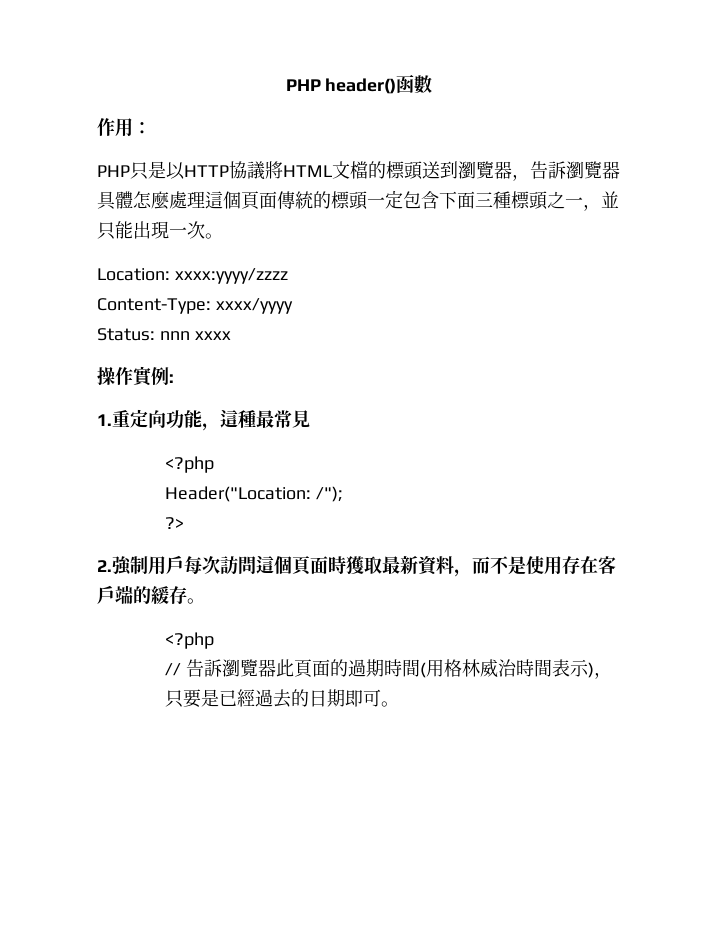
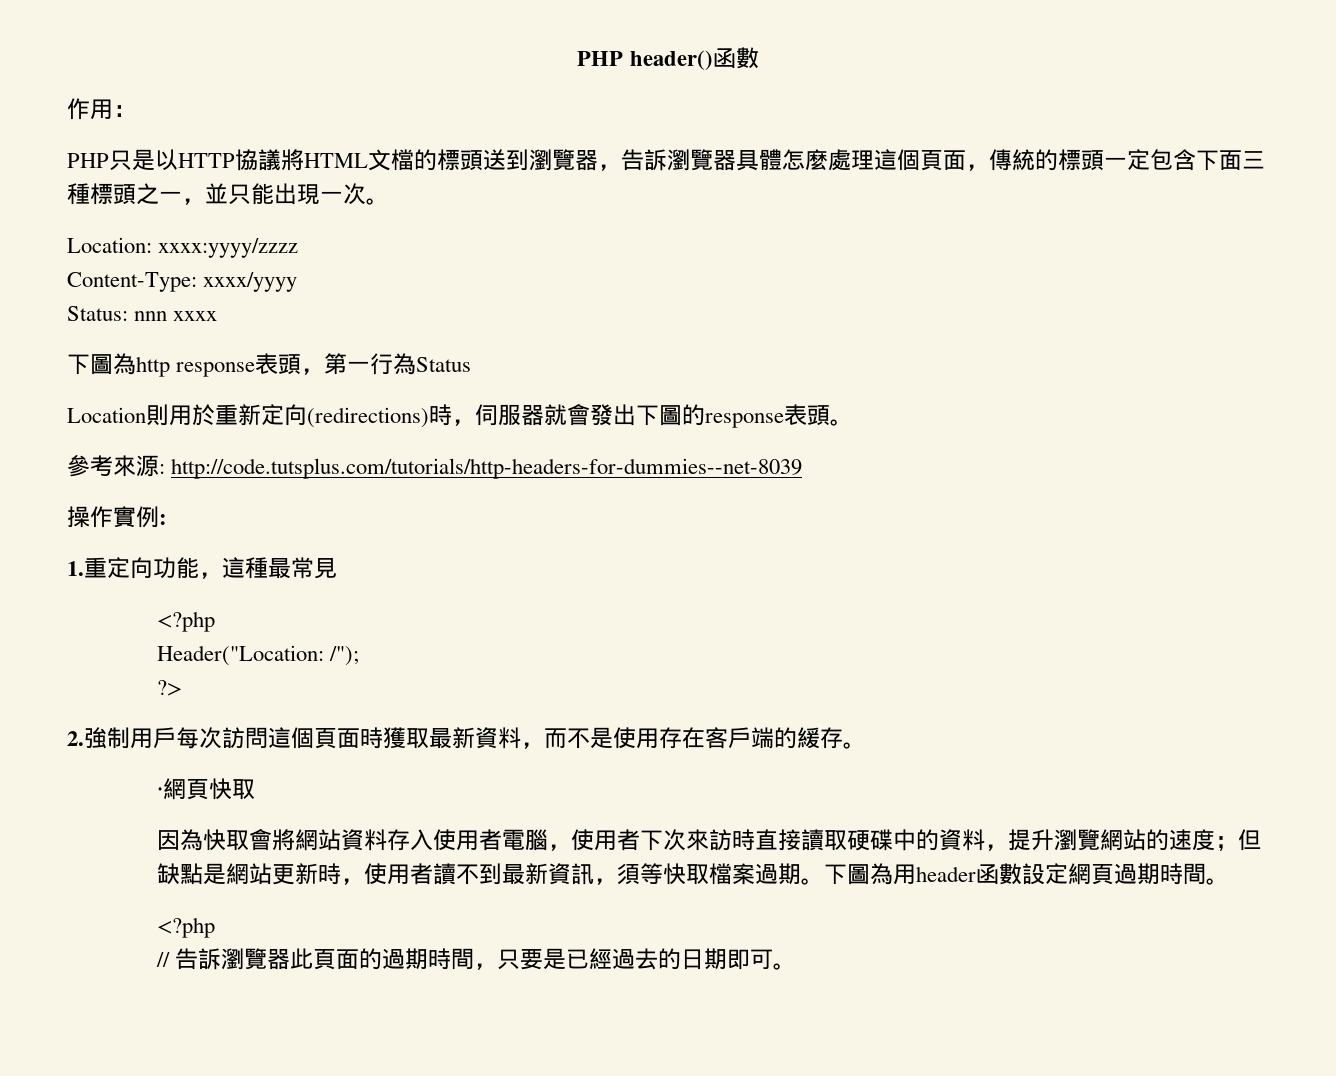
- PHP只是以HTTP協議將HTML文檔的標頭送到瀏覽器，告訴瀏覽器具體怎麼處理這個頁面傳統的標頭一定包含下面三種標頭之一，並只能出現一次。
+ PHP只是以HTTP協議將HTML文檔的標頭送到瀏覽器，告訴瀏覽器具體怎麼處理這個頁面，傳統的標頭一定包含下面三種標頭之一，並只能出現一次。
+ 下圖為http response表頭，第一行為Status
+ Location則用於重新定向(redirections)時，伺服器就會發出下圖的response表頭。
+ 參考來源: http://code.tutsplus.com/tutorials/http-headers-for-dummies--net-8039
+ ‧網頁快取
+ 因為快取會將網站資料存入使用者電腦，使用者下次來訪時直接讀取硬碟中的資料，提升瀏覽網站的速度；但缺點是網站更新時，使用者讀不到最新資訊，須等快取檔案過期。下圖為用header函數設定網頁過期時間。
- // 告訴瀏覽器此頁面的過期時間(用格林威治時間表示)，只要是已經過去的日期即可。
+ // 告訴瀏覽器此頁面的過期時間，只要是已經過去的日期即可。

